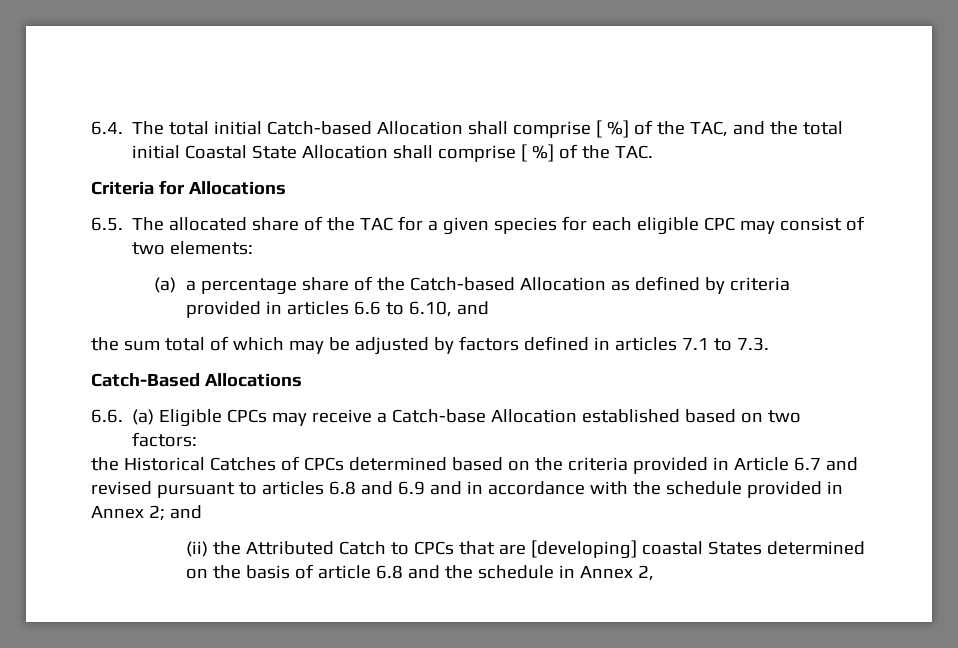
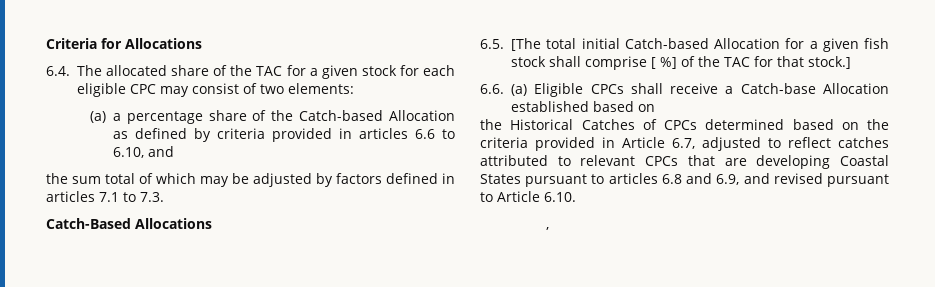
- 6.4. The total initial Catch-based Allocation shall comprise [ %] of the TAC, and the total initial Coastal State Allocation shall comprise [ %] of the TAC.
- 6.5. The allocated share of the TAC for a given species for each eligible CPC may consist of two elements:
+ 6.4. The allocated share of the TAC for a given stock for each eligible CPC may consist of two elements:
+ 6.5. [The total initial Catch-based Allocation for a given fish stock shall comprise [ %] of the TAC for that stock.]
- 6.6. (a) Eligible CPCs may receive a Catch-base Allocation established based on two factors:
+ 6.6. (a) Eligible CPCs shall receive a Catch-base Allocation established based on
- the Historical Catches of CPCs determined based on the criteria provided in Article 6.7 and revised pursuant to articles 6.8 and 6.9 and in accordance with the schedule provided in Annex 2; and
- (ii) the Attributed Catch to CPCs that are [developing] coastal States determined on the basis of article 6.8 and the schedule in Annex 2,
+ the Historical Catches of CPCs determined based on the criteria provided in Article 6.7, adjusted to reflect catches attributed to relevant CPCs that are developing Coastal States pursuant to articles 6.8 and 6.9, and revised pursuant to Article 6.10.
+ ,

